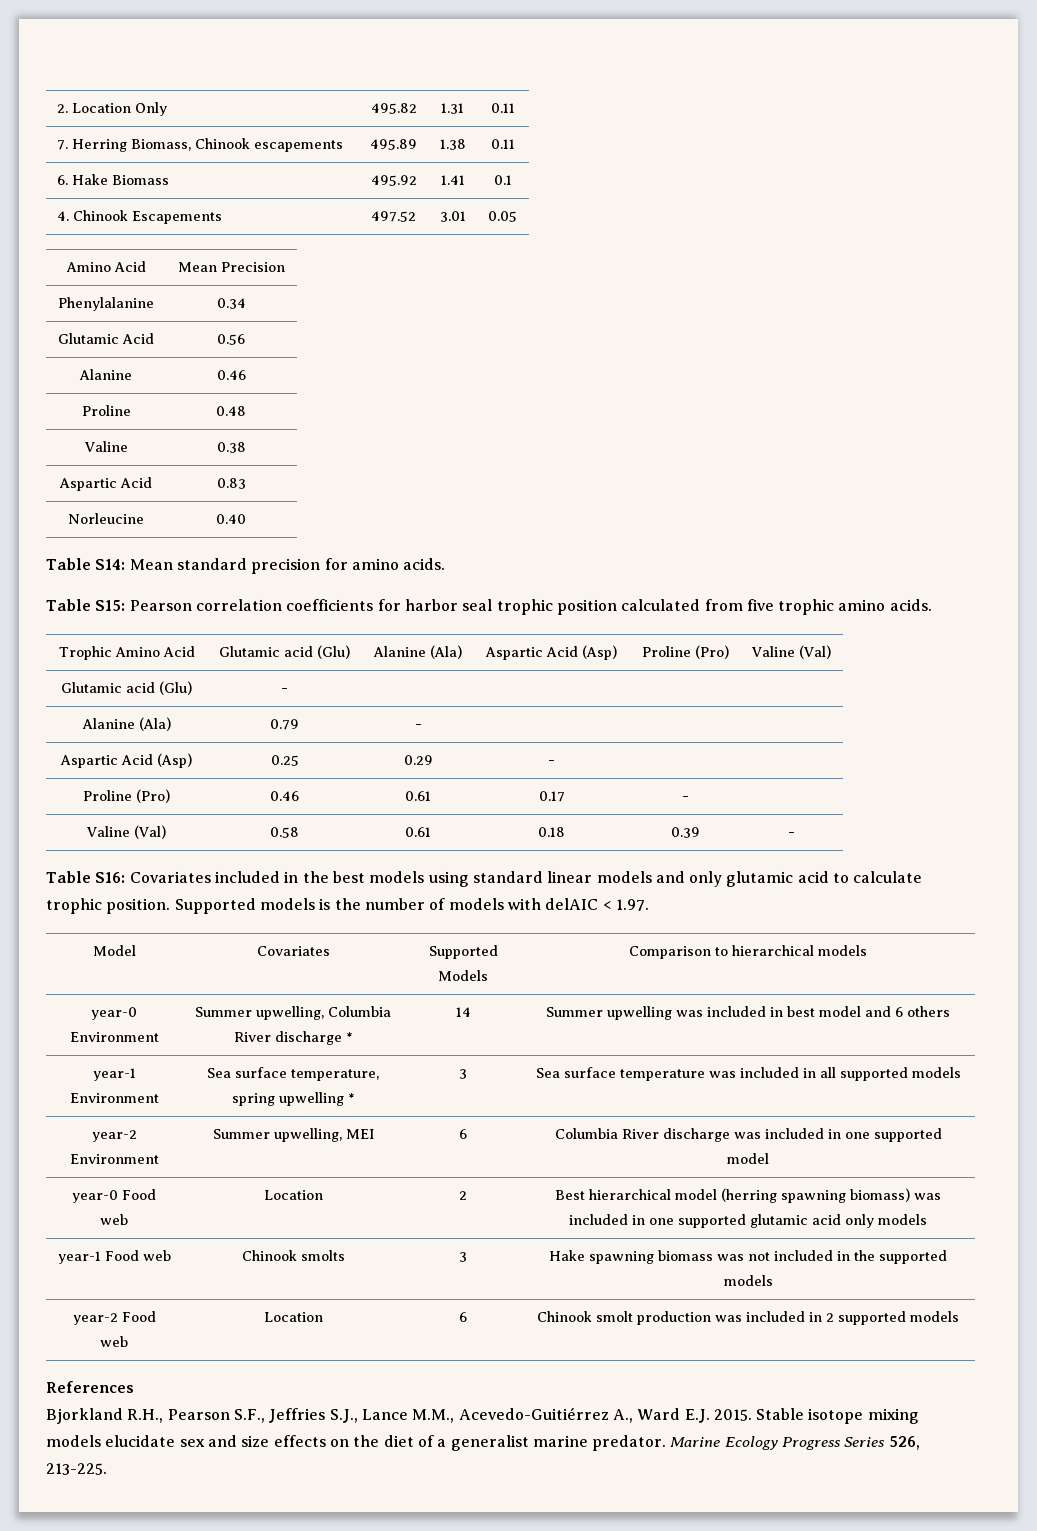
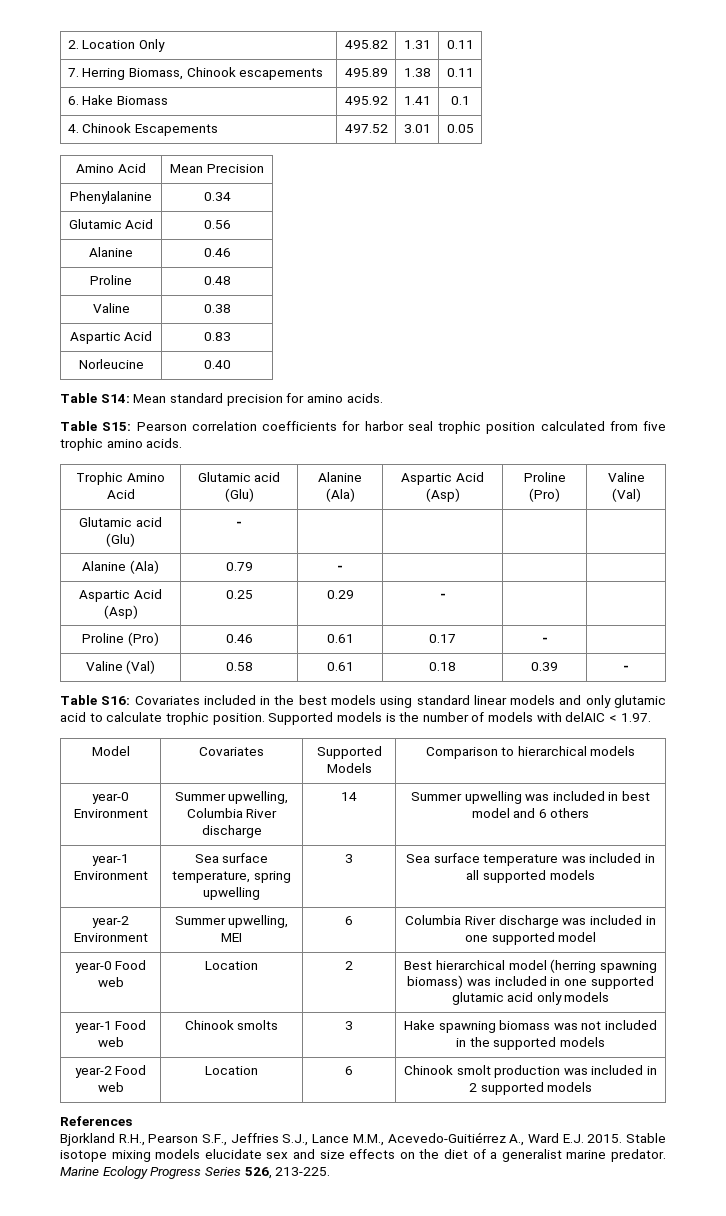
- year-0 Environment | Summer upwelling, Columbia River discharge * | 14 | Summer upwelling was included in best model and 6 others
+ year-0 Environment | Summer upwelling, Columbia River discharge | 14 | Summer upwelling was included in best model and 6 others
- year-1 Environment | Sea surface temperature, spring upwelling * | 3 | Sea surface temperature was included in all supported models
+ year-1 Environment | Sea surface temperature, spring upwelling | 3 | Sea surface temperature was included in all supported models

